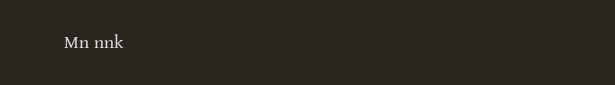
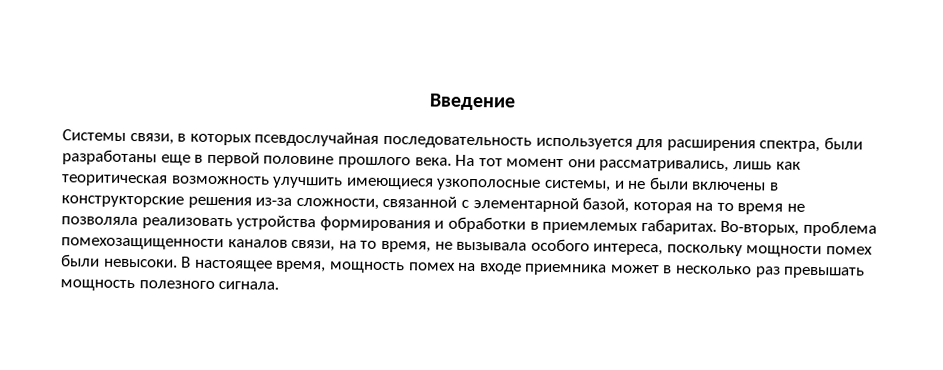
- Mn nnk
+ Введение
+ Системы связи, в которых псевдослучайная последовательность используется для расширения спектра, были разработаны еще в первой половине прошлого века. На тот момент они рассматривались, лишь как теоритическая возможность улучшить имеющиеся узкополосные системы, и не были включены в конструкторские решения из-за сложности, связанной с элементарной базой, которая на то время не позволяла реализовать устройства формирования и обработки в приемлемых габаритах. Во-вторых, проблема помехозащищенности каналов связи, на то время, не вызывала особого интереса, поскольку мощности помех были невысоки. В настоящее время, мощность помех на входе приемника может в несколько раз превышать мощность полезного сигнала.

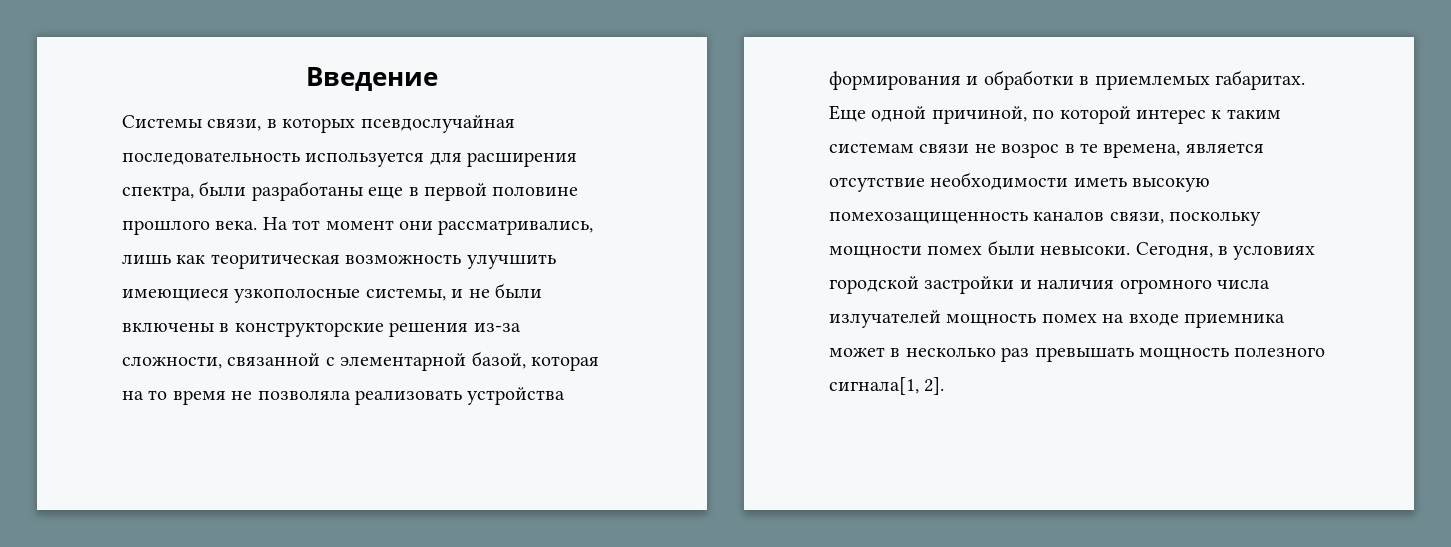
- Во-вторых, проблема помехозащищенности каналов связи, на то время, не вызывала особого интереса, поскольку мощности помех были невысоки.
+ Еще одной причиной, по которой интерес к таким системам связи не возрос в те времена, является отсутствие необходимости иметь высокую помехозащищенность каналов связи, поскольку мощности помех были невысоки.
- В настоящее время, мощность помех на входе приемника может в несколько раз превышать мощность полезного сигнала.
+ Сегодня, в условиях городской застройки и наличия огромного числа излучателей мощность помех на входе приемника может в несколько раз превышать мощность полезного сигнала[1, 2].

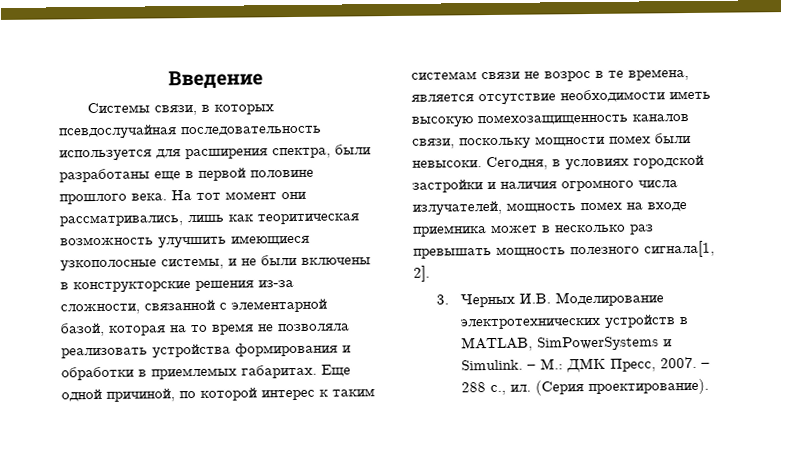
- Сегодня, в условиях городской застройки и наличия огромного числа излучателей мощность помех на входе приемника может в несколько раз превышать мощность полезного сигнала[1, 2].
+ Сегодня, в условиях городской застройки и наличия огромного числа излучателей, мощность помех на входе приемника может в несколько раз превышать мощность полезного сигнала[1, 2].
+ 3. Черных И.В. Моделирование электротехнических устройств в MATLAB, SimPowerSystems и Simulink. – М.: ДМК Пресс, 2007. – 288 с., ил. (Серия проектирование).

